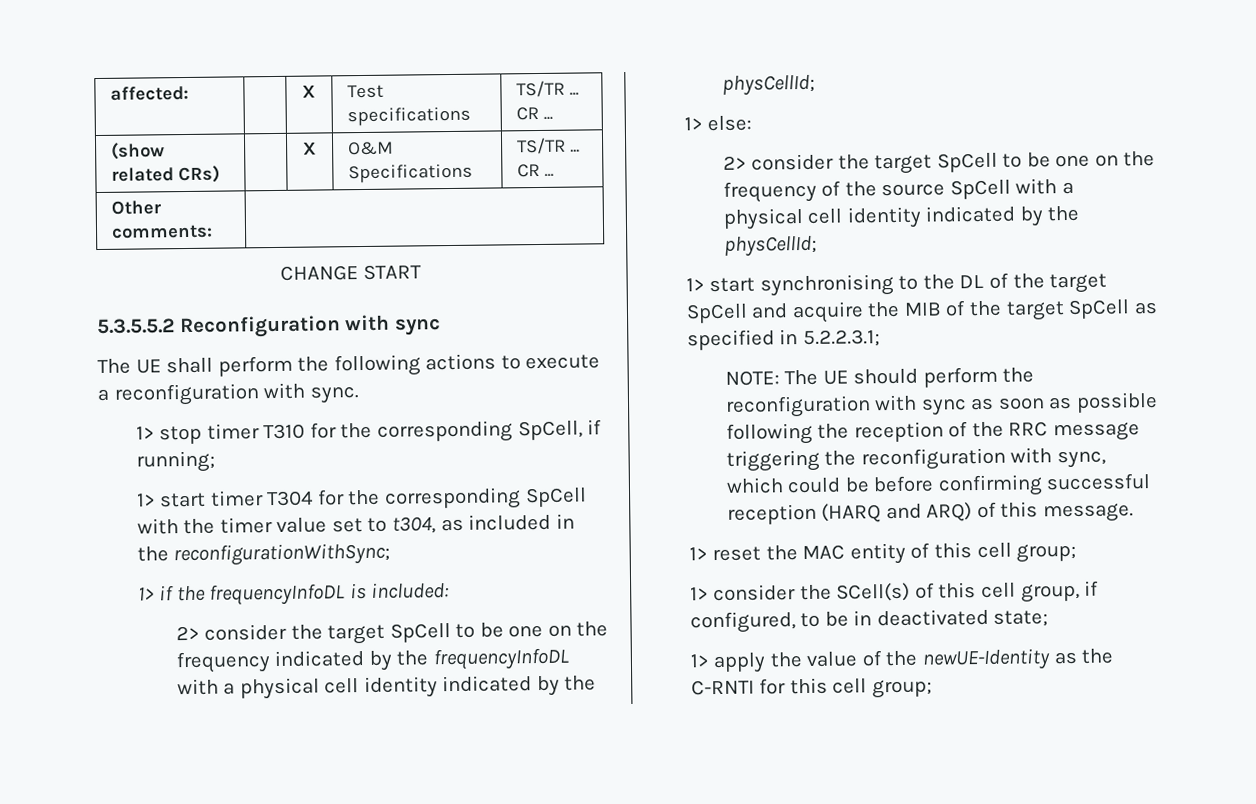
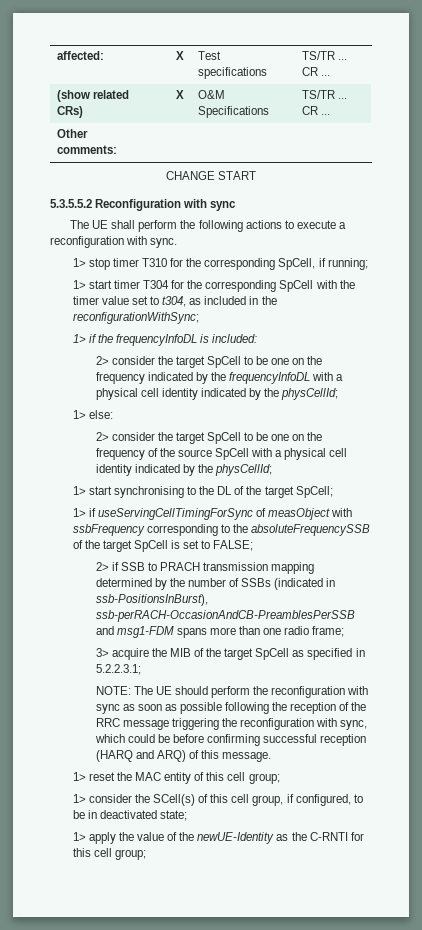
- 1> start synchronising to the DL of the target SpCell and acquire the MIB of the target SpCell as specified in 5.2.2.3.1;
+ 1> start synchronising to the DL of the target SpCell;
+ 1> if useServingCellTimingForSync of measObject with ssbFrequency corresponding to the absoluteFrequencySSB of the target SpCell is set to FALSE;
+ 2> if SSB to PRACH transmission mapping determined by the number of SSBs (indicated in ssb-PositionsInBurst), ssb-perRACH-OccasionAndCB-PreamblesPerSSB and msg1-FDM spans more than one radio frame;
+ 3> acquire the MIB of the target SpCell as specified in 5.2.2.3.1;

